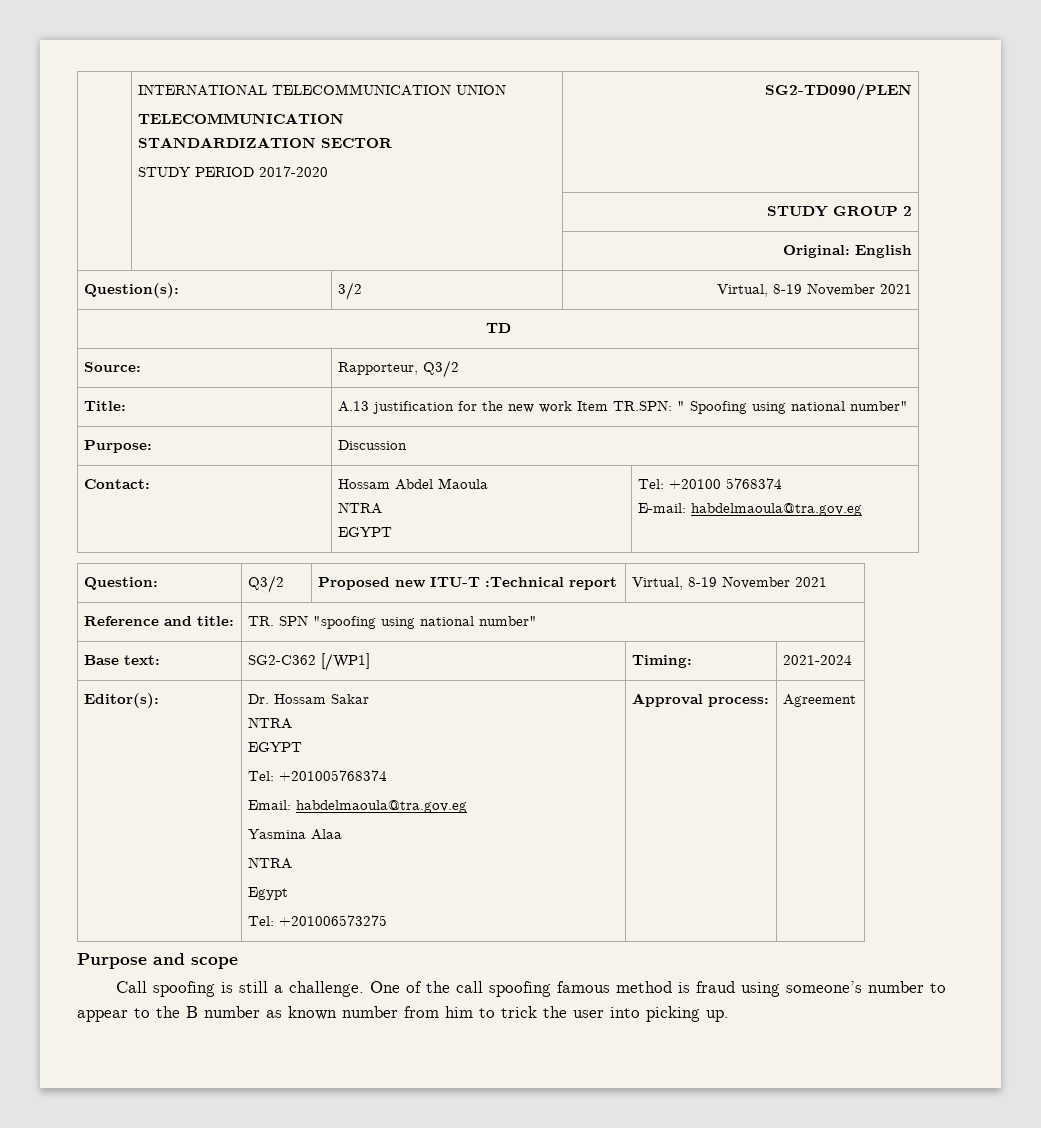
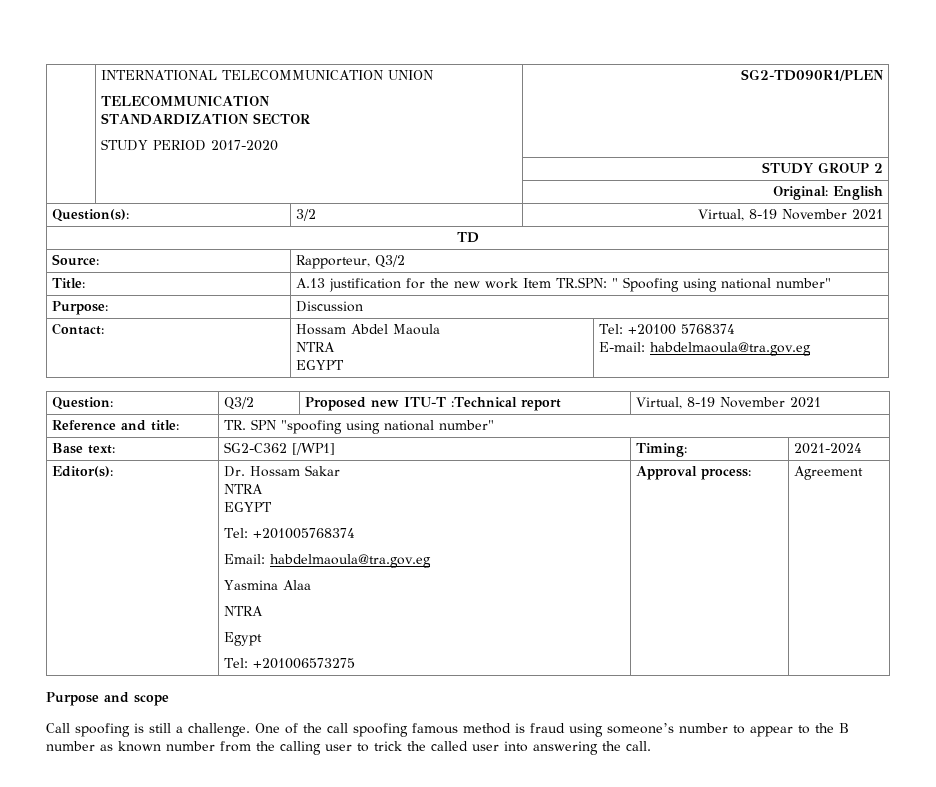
  | INTERNATIONAL TELECOMMUNICATION UNION
  TELECOMMUNICATION
  STANDARDIZATION SECTOR
- STUDY PERIOD 2017-2020 | SG2-TD090/PLEN
+ STUDY PERIOD 2017-2020 | SG2-TD090R1/PLEN
- One of the call spoofing famous method is fraud using someone’s number to appear to the B number as known number from him to trick the user into picking up.
+ One of the call spoofing famous method is fraud using someone’s number to appear to the B number as known number from the calling user to trick the called user into answering the call.

